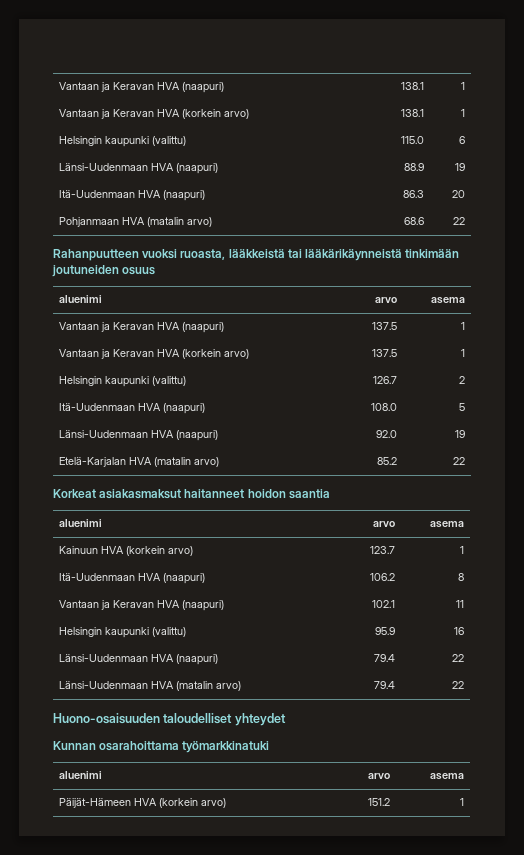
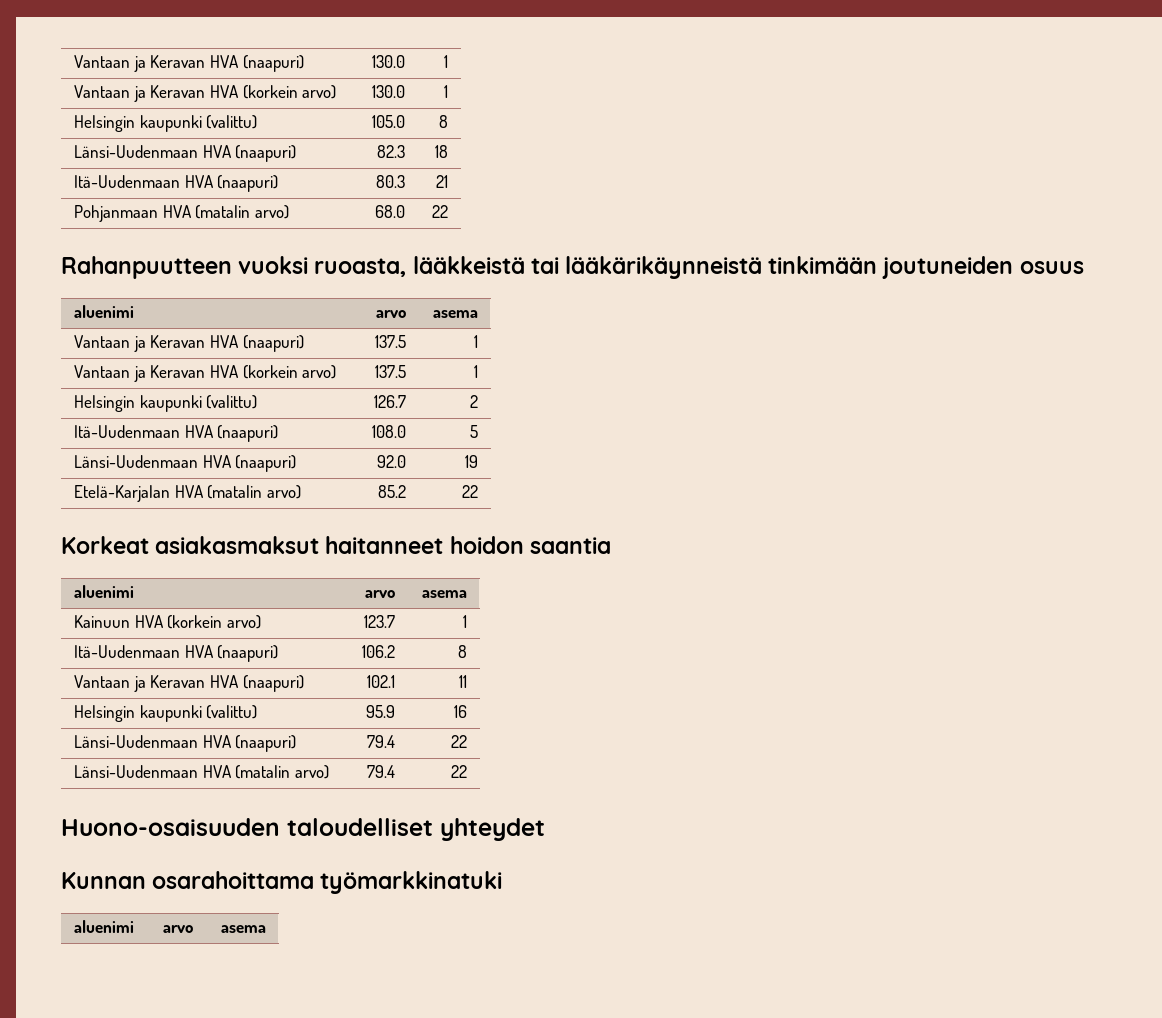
- Vantaan ja Keravan HVA (naapuri) | 138.1 | 1
- Vantaan ja Keravan HVA (korkein arvo) | 138.1 | 1
- Helsingin kaupunki (valittu) | 115.0 | 6
- Länsi-Uudenmaan HVA (naapuri) | 88.9 | 19
- Itä-Uudenmaan HVA (naapuri) | 86.3 | 20
+ Vantaan ja Keravan HVA (naapuri) | 130.0 | 1
+ Vantaan ja Keravan HVA (korkein arvo) | 130.0 | 1
+ Helsingin kaupunki (valittu) | 105.0 | 8
+ Länsi-Uudenmaan HVA (naapuri) | 82.3 | 18
+ Itä-Uudenmaan HVA (naapuri) | 80.3 | 21
- Pohjanmaan HVA (matalin arvo) | 68.6 | 22
+ Pohjanmaan HVA (matalin arvo) | 68.0 | 22
- Päijät-Hämeen HVA (korkein arvo) | 151.2 | 1

